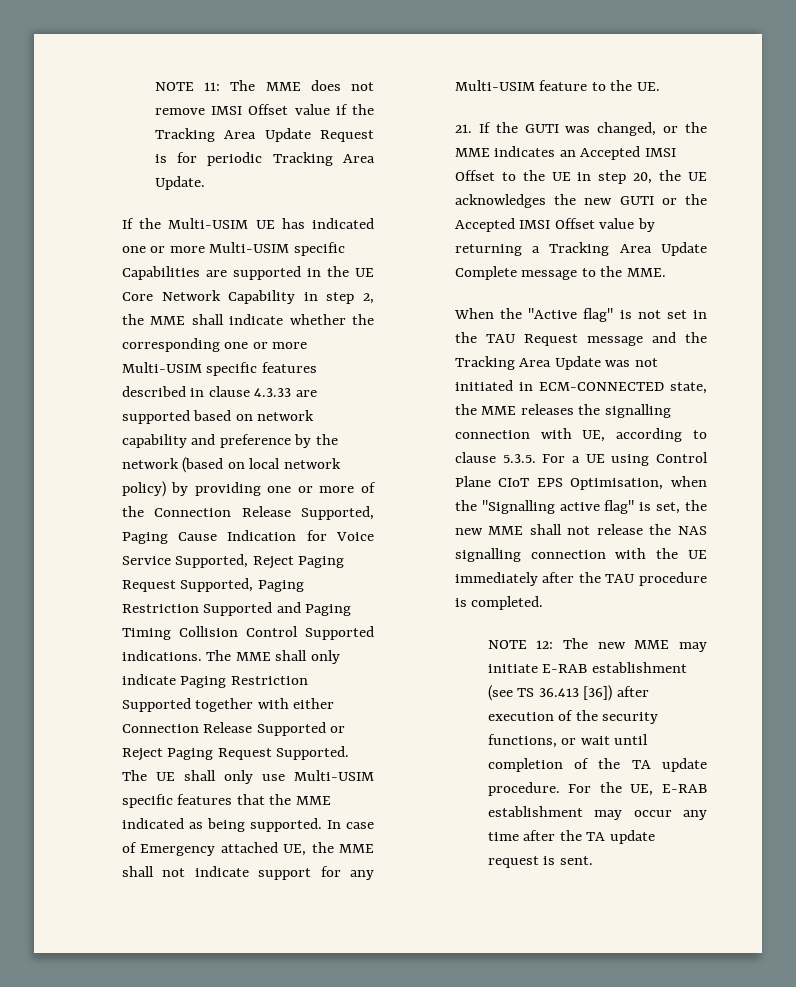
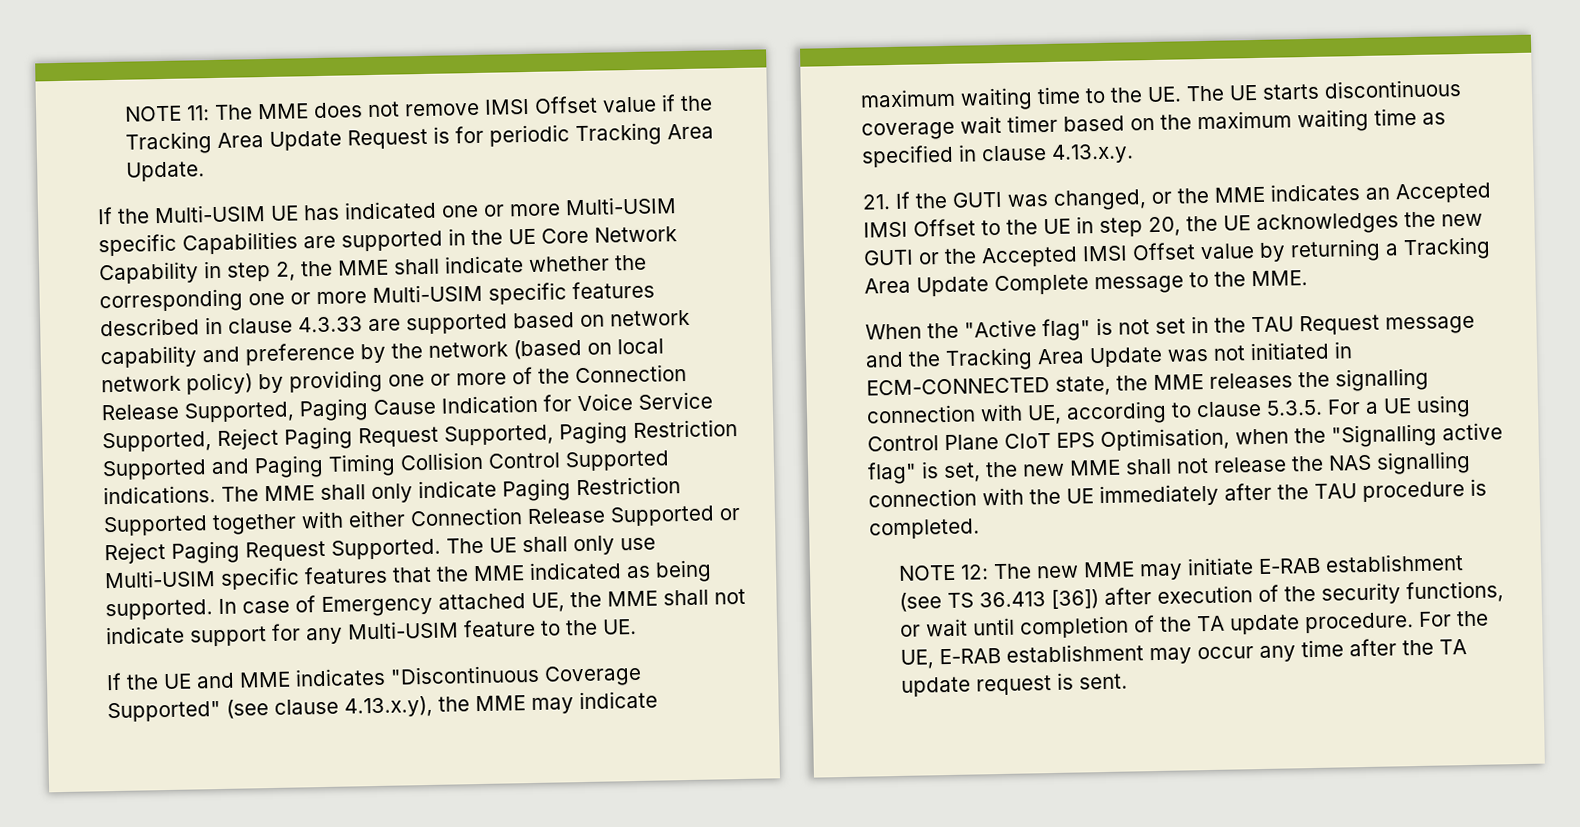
+ If the UE and MME indicates "Discontinuous Coverage Supported" (see clause 4.13.x.y), the MME may indicate maximum waiting time to the UE. The UE starts discontinuous coverage wait timer based on the maximum waiting time as specified in clause 4.13.x.y.

